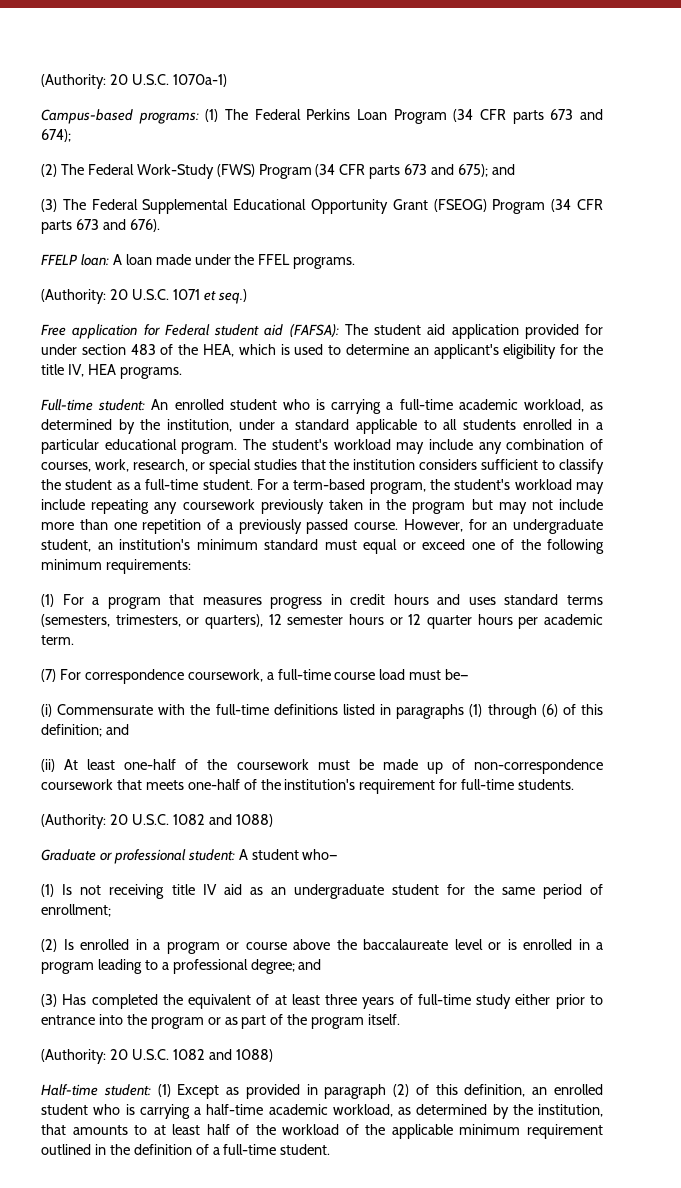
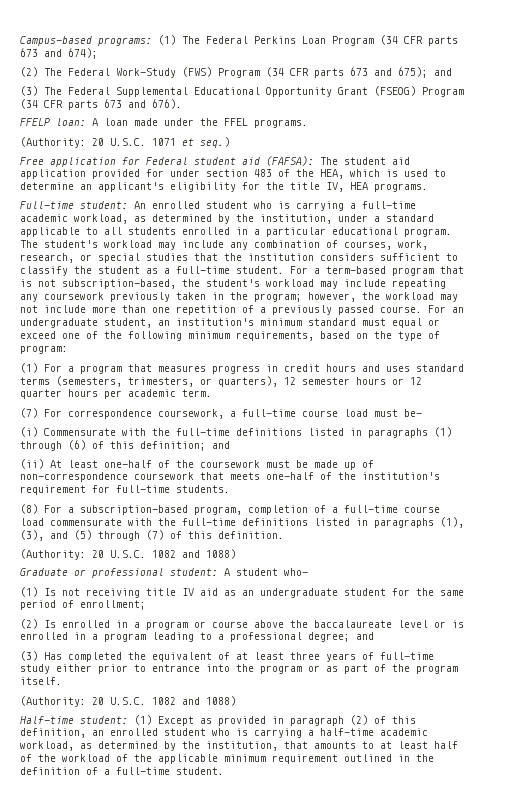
- (Authority: 20 U.S.C. 1070a-1)
- For a term-based program, the student's workload may include repeating any coursework previously taken in the program but may not include more than one repetition of a previously passed course.
+ For a term-based program that is not subscription-based, the student's workload may include repeating any coursework previously taken in the program; however, the workload may not include more than one repetition of a previously passed course.
- However, for an undergraduate student, an institution's minimum standard must equal or exceed one of the following minimum requirements:
+ For an undergraduate student, an institution's minimum standard must equal or exceed one of the following minimum requirements, based on the type of program:
+ (8) For a subscription-based program, completion of a full-time course load commensurate with the full-time definitions listed in paragraphs (1), (3), and (5) through (7) of this definition.

